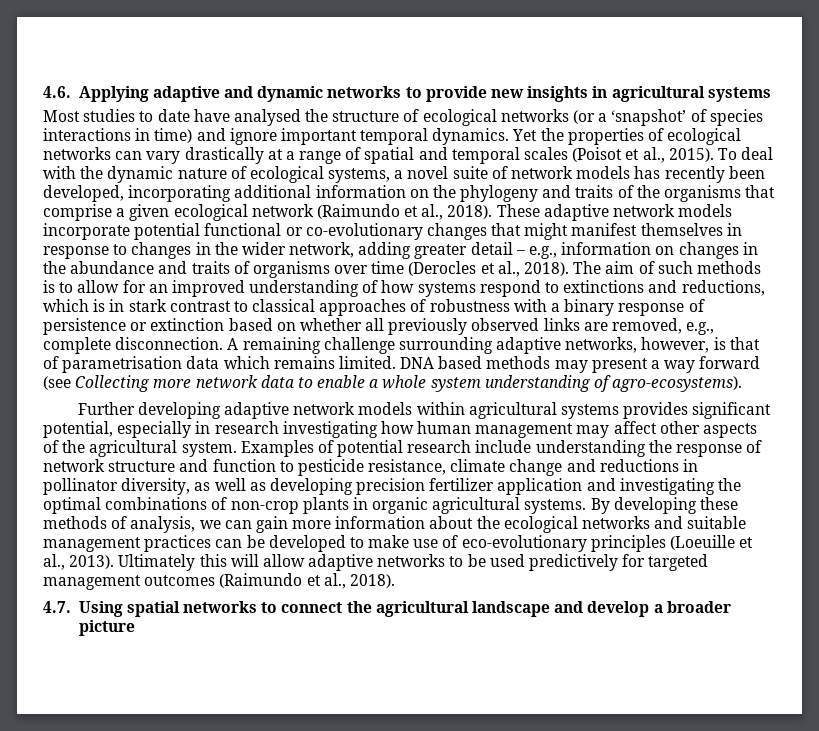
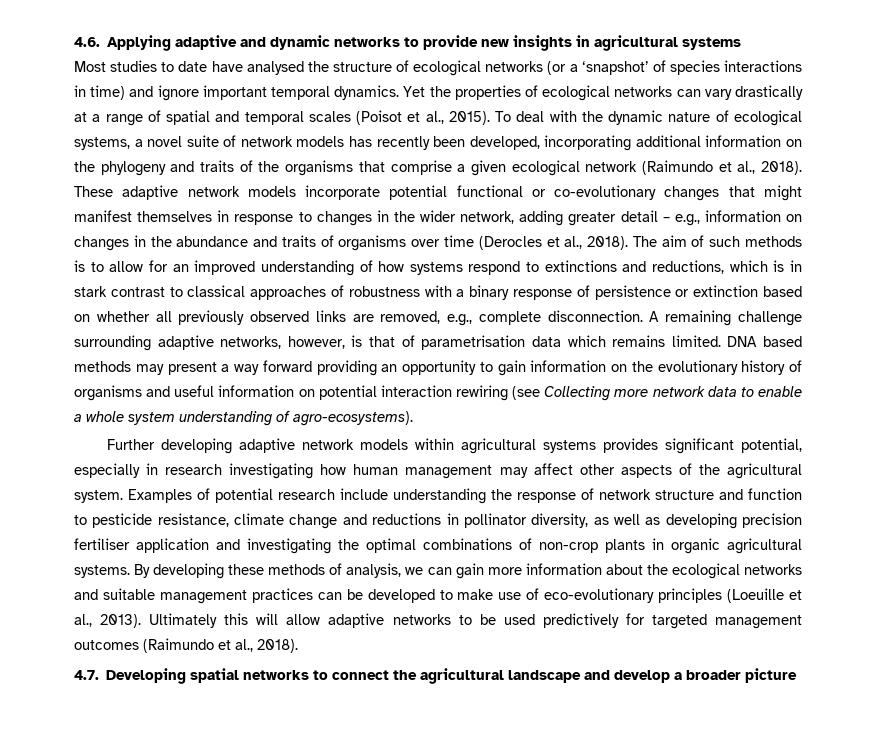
- DNA based methods may present a way forward (see Collecting more network data to enable a whole system understanding of agro-ecosystems).
+ DNA based methods may present a way forward providing an opportunity to gain information on the evolutionary history of organisms and useful information on potential interaction rewiring (see Collecting more network data to enable a whole system understanding of agro-ecosystems).
- Examples of potential research include understanding the response of network structure and function to pesticide resistance, climate change and reductions in pollinator diversity, as well as developing precision fertilizer application and investigating the optimal combinations of non-crop plants in organic agricultural systems.
+ Examples of potential research include understanding the response of network structure and function to pesticide resistance, climate change and reductions in pollinator diversity, as well as developing precision fertiliser application and investigating the optimal combinations of non-crop plants in organic agricultural systems.
- 4.7. Using spatial networks to connect the agricultural landscape and develop a broader picture
+ 4.7. Developing spatial networks to connect the agricultural landscape and develop a broader picture

